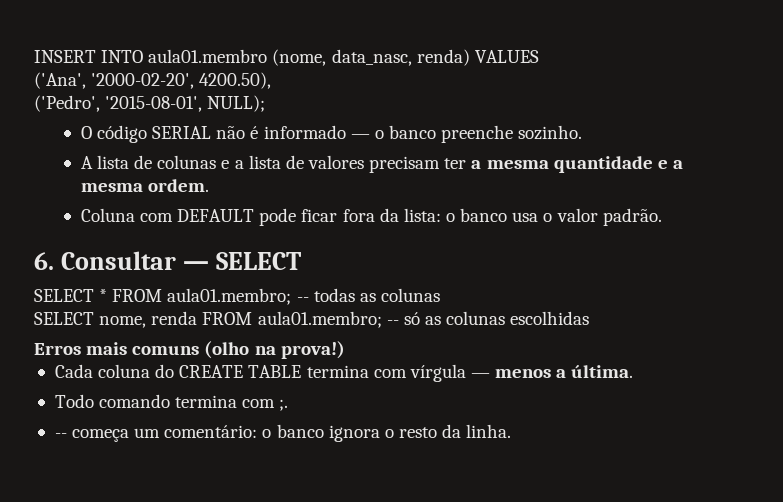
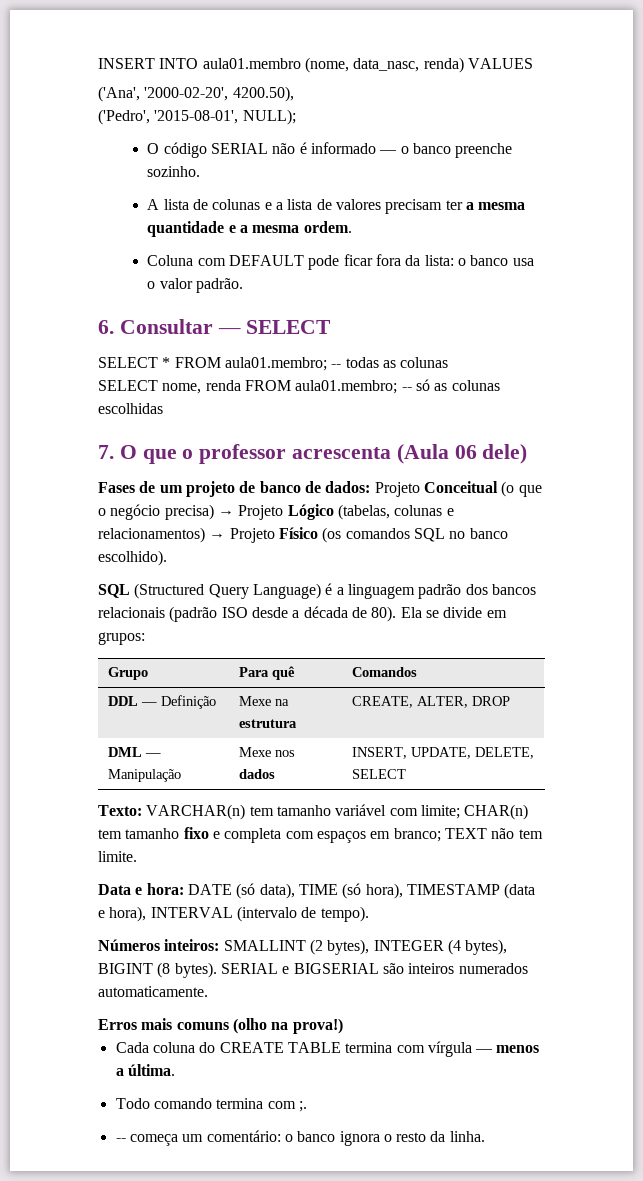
+ 7. O que o professor acrescenta (Aula 06 dele)
+ Fases de um projeto de banco de dados: Projeto Conceitual (o que o negócio precisa) → Projeto Lógico (tabelas, colunas e relacionamentos) → Projeto Físico (os comandos SQL no banco escolhido).
+ SQL (Structured Query Language) é a linguagem padrão dos bancos relacionais (padrão ISO desde a década de 80). Ela se divide em grupos:
+ Grupo | Para quê | Comandos
+ DDL — Definição | Mexe na estrutura | CREATE, ALTER, DROP
+ DML — Manipulação | Mexe nos dados | INSERT, UPDATE, DELETE, SELECT
+ Texto: VARCHAR(n) tem tamanho variável com limite; CHAR(n) tem tamanho fixo e completa com espaços em branco; TEXT não tem limite.
+ Data e hora: DATE (só data), TIME (só hora), TIMESTAMP (data e hora), INTERVAL (intervalo de tempo).
+ Números inteiros: SMALLINT (2 bytes), INTEGER (4 bytes), BIGINT (8 bytes). SERIAL e BIGSERIAL são inteiros numerados automaticamente.

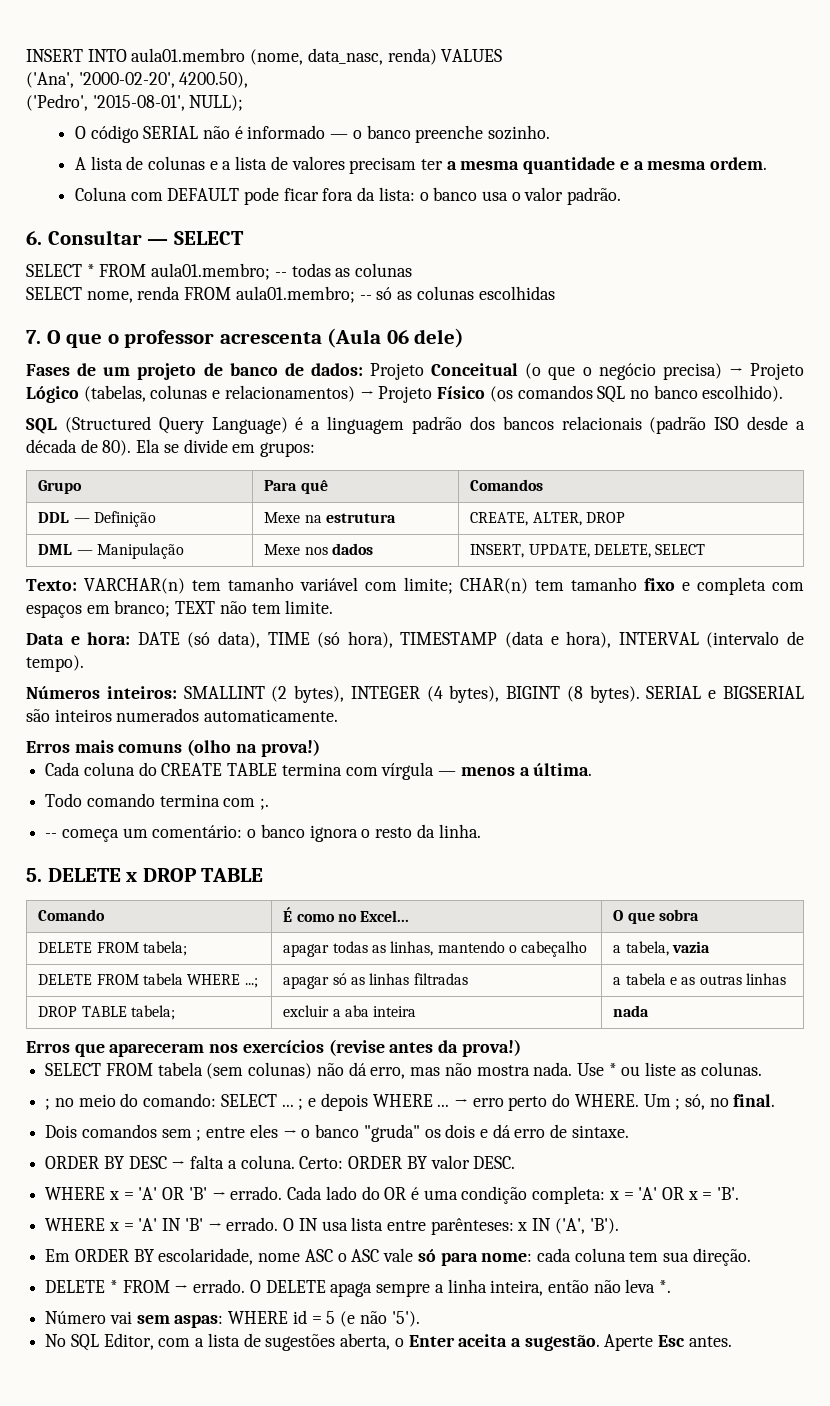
+ 5. DELETE x DROP TABLE
+ Comando | É como no Excel... | O que sobra
+ DELETE FROM tabela; | apagar todas as linhas, mantendo o cabeçalho | a tabela, vazia
+ DELETE FROM tabela WHERE ...; | apagar só as linhas filtradas | a tabela e as outras linhas
+ DROP TABLE tabela; | excluir a aba inteira | nada
+ Erros que apareceram nos exercícios (revise antes da prova!)
+ SELECT FROM tabela (sem colunas) não dá erro, mas não mostra nada. Use * ou liste as colunas.
+ ; no meio do comando: SELECT ... ; e depois WHERE ... → erro perto do WHERE. Um ; só, no final.
+ Dois comandos sem ; entre eles → o banco "gruda" os dois e dá erro de sintaxe.
+ ORDER BY DESC → falta a coluna. Certo: ORDER BY valor DESC.
+ WHERE x = 'A' OR 'B' → errado. Cada lado do OR é uma condição completa: x = 'A' OR x = 'B'.
+ WHERE x = 'A' IN 'B' → errado. O IN usa lista entre parênteses: x IN ('A', 'B').
+ Em ORDER BY escolaridade, nome ASC o ASC vale só para nome: cada coluna tem sua direção.
+ DELETE * FROM → errado. O DELETE apaga sempre a linha inteira, então não leva *.
+ Número vai sem aspas: WHERE id = 5 (e não '5').
+ No SQL Editor, com a lista de sugestões aberta, o Enter aceita a sugestão. Aperte Esc antes.

